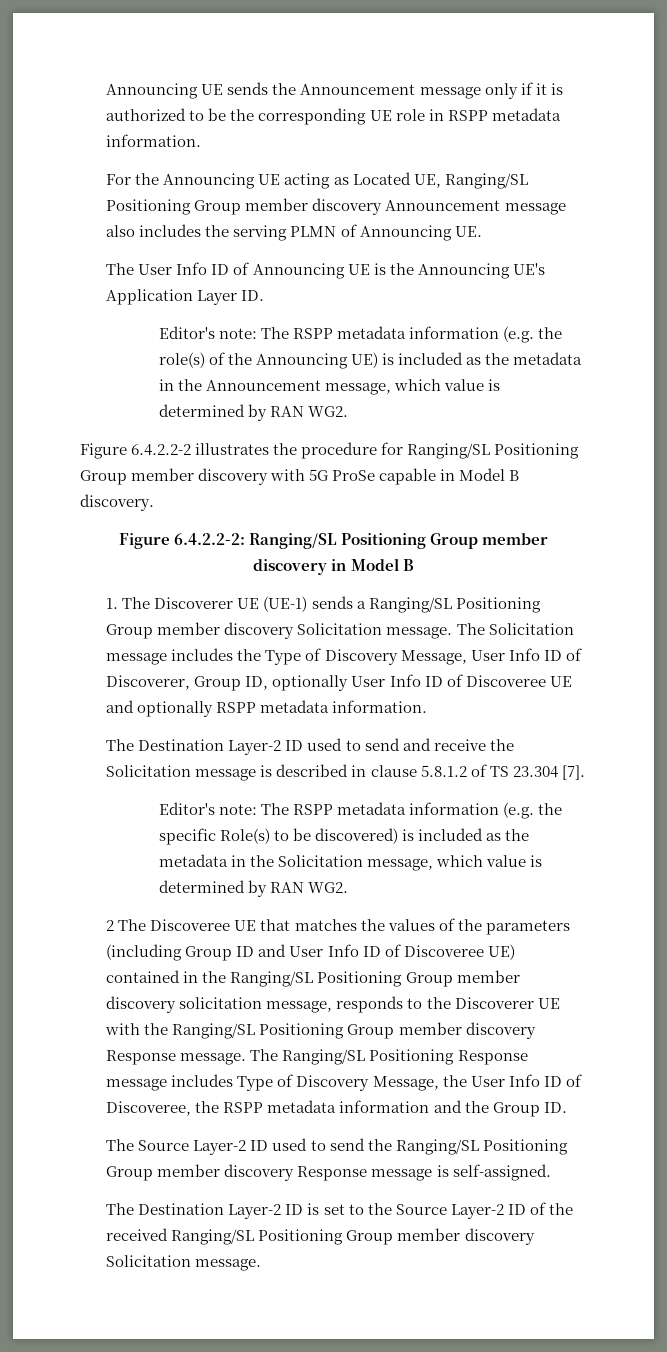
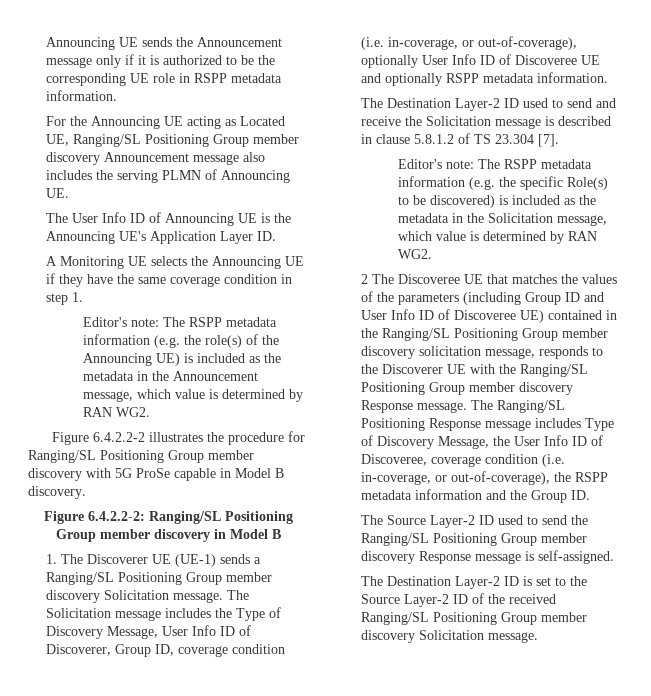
+ A Monitoring UE selects the Announcing UE if they have the same coverage condition in step 1.
- The Solicitation message includes the Type of Discovery Message, User Info ID of Discoverer, Group ID, optionally User Info ID of Discoveree UE and optionally RSPP metadata information.
+ The Solicitation message includes the Type of Discovery Message, User Info ID of Discoverer, Group ID, coverage condition (i.e. in-coverage, or out-of-coverage), optionally User Info ID of Discoveree UE and optionally RSPP metadata information.
- The Ranging/SL Positioning Response message includes Type of Discovery Message, the User Info ID of Discoveree, the RSPP metadata information and the Group ID.
+ The Ranging/SL Positioning Response message includes Type of Discovery Message, the User Info ID of Discoveree, coverage condition (i.e. in-coverage, or out-of-coverage), the RSPP metadata information and the Group ID.

